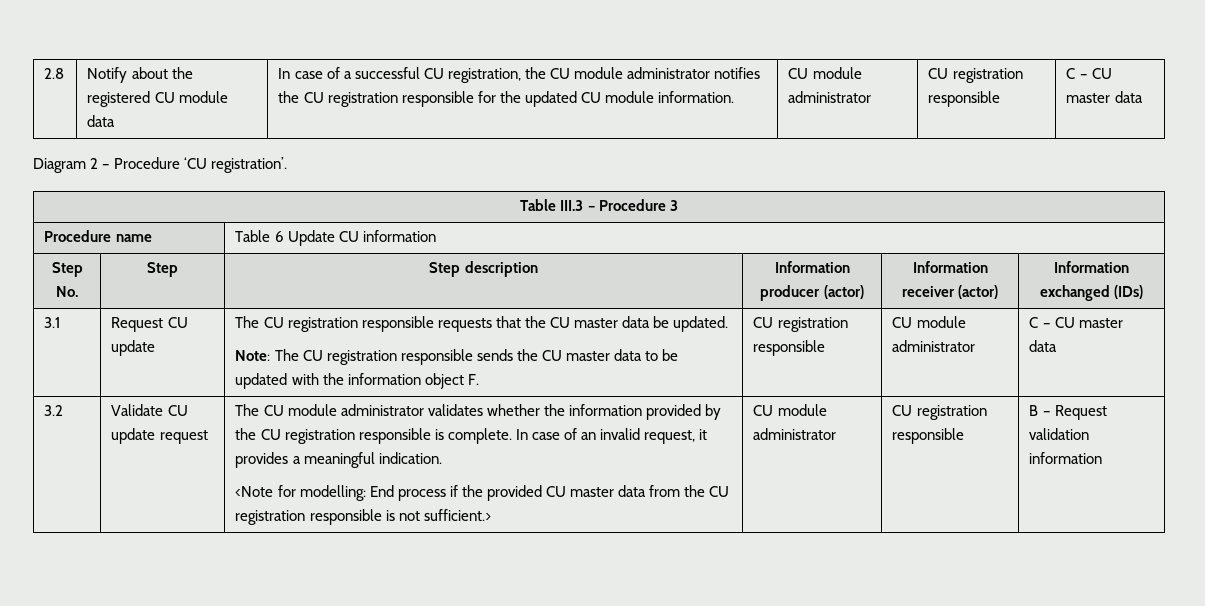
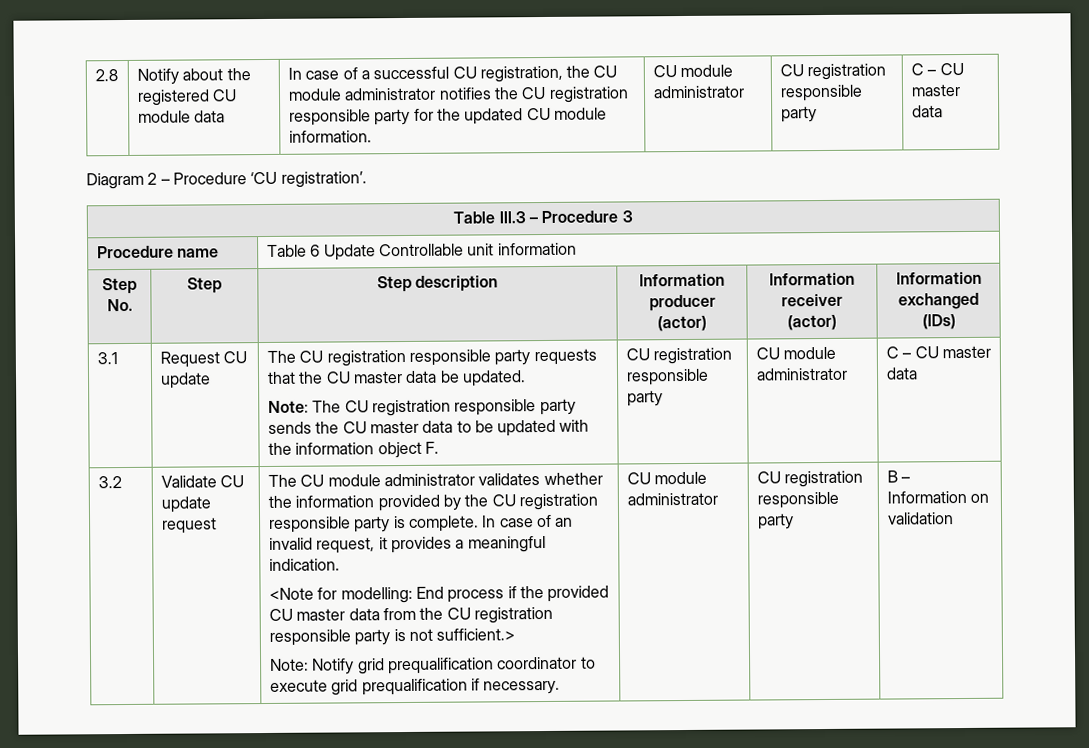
- In case of a successful CU registration, the CU module administrator notifies the CU registration responsible for the updated CU module information. | CU module administrator | CU registration responsible
+ In case of a successful CU registration, the CU module administrator notifies the CU registration responsible party for the updated CU module information. | CU module administrator | CU registration responsible party
- Procedure name | Table 6 Update CU information
+ Procedure name | Table 6 Update Controllable unit information
- The CU registration responsible requests that the CU master data be updated.
+ The CU registration responsible party requests that the CU master data be updated.
- Note: The CU registration responsible sends the CU master data to be updated with the information object F. | CU registration responsible
+ Note: The CU registration responsible party sends the CU master data to be updated with the information object F. | CU registration responsible party
- The CU module administrator validates whether the information provided by the CU registration responsible is complete.
+ The CU module administrator validates whether the information provided by the CU registration responsible party is complete.
- <Note for modelling: End process if the provided CU master data from the CU registration responsible is not sufficient.> | CU module administrator | CU registration responsible
+ <Note for modelling: End process if the provided CU master data from the CU registration responsible party is not sufficient.>
+ Note: Notify grid prequalification coordinator to execute grid prequalification if necessary. | CU module administrator | CU registration responsible party
- B – Request validation information
+ B – Information on validation

